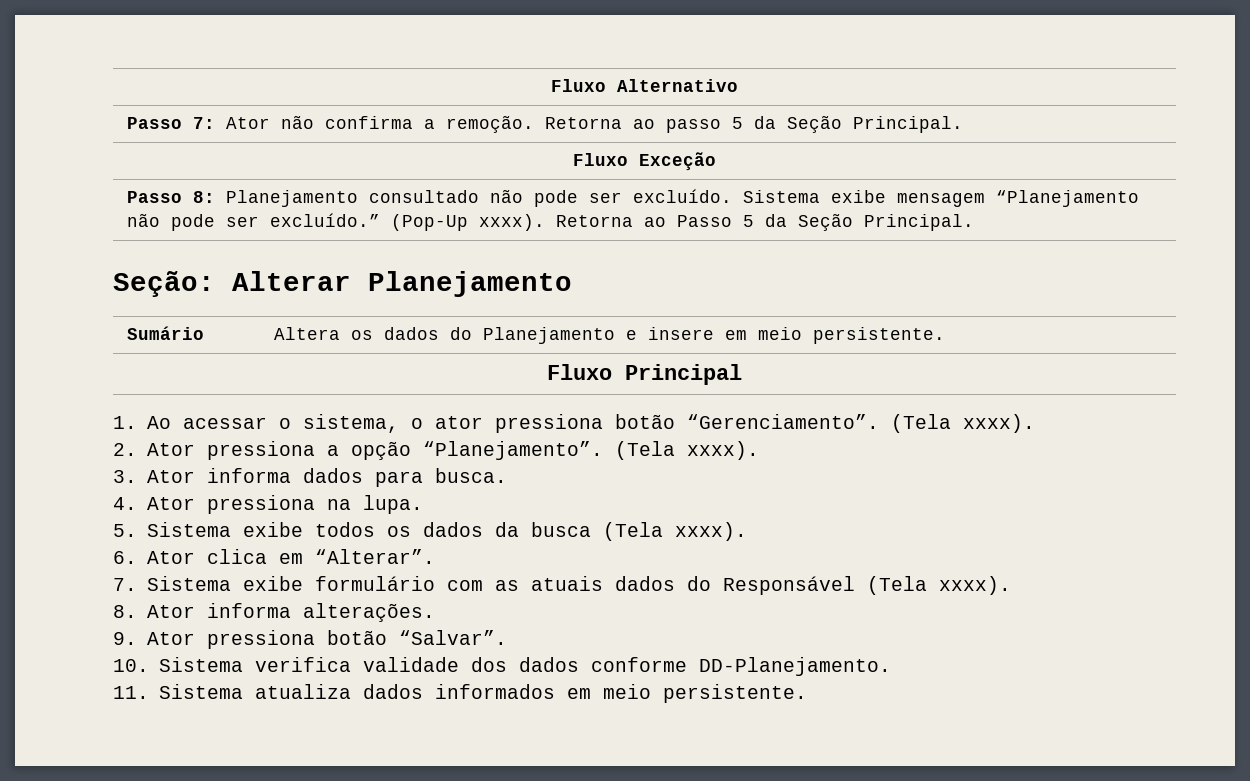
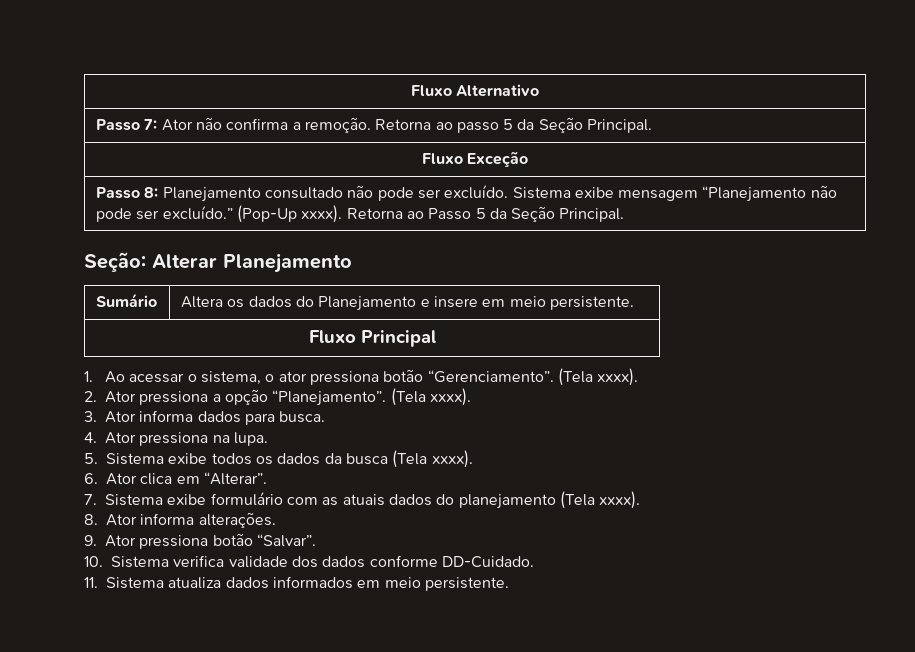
- 7. Sistema exibe formulário com as atuais dados do Responsável (Tela xxxx).
+ 7. Sistema exibe formulário com as atuais dados do planejamento (Tela xxxx).
- 10. Sistema verifica validade dos dados conforme DD-Planejamento.
+ 10. Sistema verifica validade dos dados conforme DD-Cuidado.

